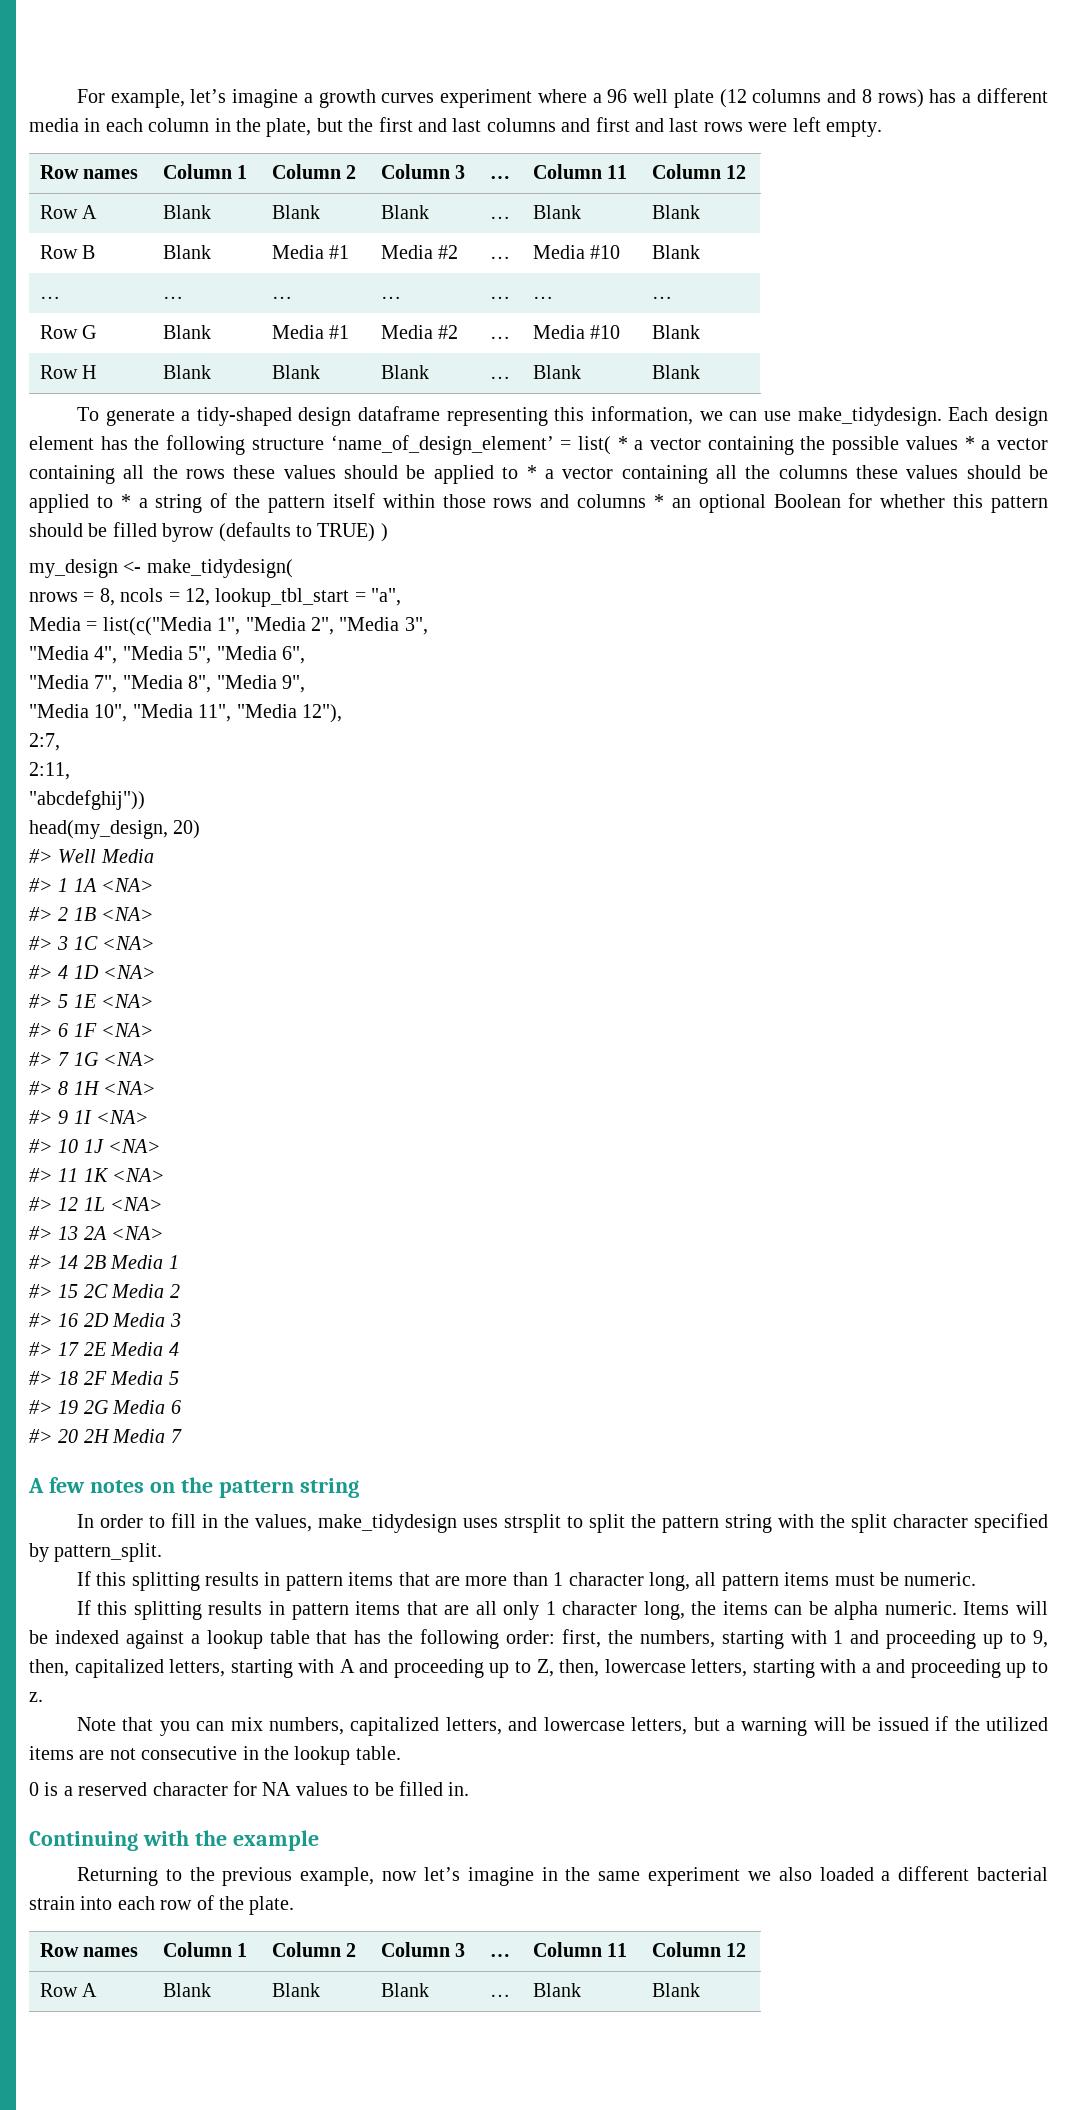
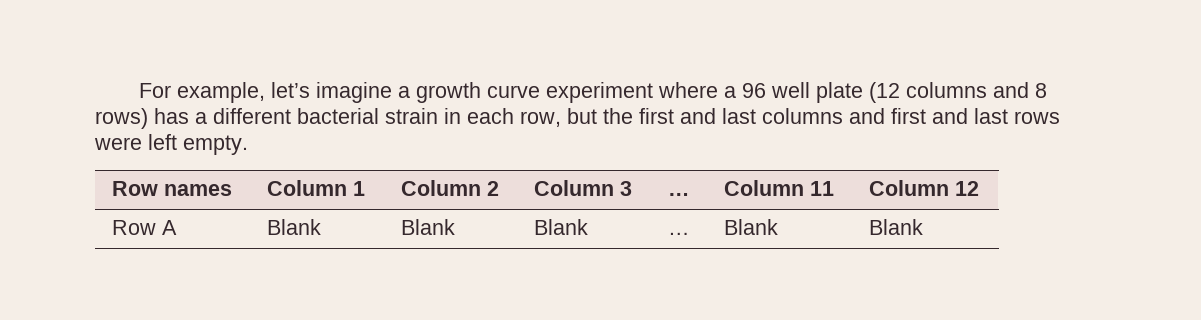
- For example, let’s imagine a growth curves experiment where a 96 well plate (12 columns and 8 rows) has a different media in each column in the plate, but the first and last columns and first and last rows were left empty.
+ For example, let’s imagine a growth curve experiment where a 96 well plate (12 columns and 8 rows) has a different bacterial strain in each row, but the first and last columns and first and last rows were left empty.
- Row B | Blank | Media #1 | Media #2 | … | Media #10 | Blank
- … | … | … | … | … | … | …
- Row G | Blank | Media #1 | Media #2 | … | Media #10 | Blank
- Row H | Blank | Blank | Blank | … | Blank | Blank
- To generate a tidy-shaped design dataframe representing this information, we can use make_tidydesign. Each design element has the following structure ‘name_of_design_element’ = list( * a vector containing the possible values * a vector containing all the rows these values should be applied to * a vector containing all the columns these values should be applied to * a string of the pattern itself within those rows and columns * an optional Boolean for whether this pattern should be filled byrow (defaults to TRUE) )
- my_design <- make_tidydesign(
- nrows = 8, ncols = 12, lookup_tbl_start = "a",
- Media = list(c("Media 1", "Media 2", "Media 3",
- "Media 4", "Media 5", "Media 6",
- "Media 7", "Media 8", "Media 9",
- "Media 10", "Media 11", "Media 12"),
- 2:7,
- 2:11,
- "abcdefghij"))
- head(my_design, 20)
- #> Well Media
- #> 1 1A <NA>
- #> 2 1B <NA>
- #> 3 1C <NA>
- #> 4 1D <NA>
- #> 5 1E <NA>
- #> 6 1F <NA>
- #> 7 1G <NA>
- #> 8 1H <NA>
- #> 9 1I <NA>
- #> 10 1J <NA>
- #> 11 1K <NA>
- #> 12 1L <NA>
- #> 13 2A <NA>
- #> 14 2B Media 1
- #> 15 2C Media 2
- #> 16 2D Media 3
- #> 17 2E Media 4
- #> 18 2F Media 5
- #> 19 2G Media 6
- #> 20 2H Media 7
- A few notes on the pattern string
- In order to fill in the values, make_tidydesign uses strsplit to split the pattern string with the split character specified by pattern_split.
- If this splitting results in pattern items that are more than 1 character long, all pattern items must be numeric.
- If this splitting results in pattern items that are all only 1 character long, the items can be alpha numeric. Items will be indexed against a lookup table that has the following order: first, the numbers, starting with 1 and proceeding up to 9, then, capitalized letters, starting with A and proceeding up to Z, then, lowercase letters, starting with a and proceeding up to z.
- Note that you can mix numbers, capitalized letters, and lowercase letters, but a warning will be issued if the utilized items are not consecutive in the lookup table.
- 0 is a reserved character for NA values to be filled in.
- Continuing with the example
- Returning to the previous example, now let’s imagine in the same experiment we also loaded a different bacterial strain into each row of the plate.
- Row names | Column 1 | Column 2 | Column 3 | … | Column 11 | Column 12
- Row A | Blank | Blank | Blank | … | Blank | Blank

